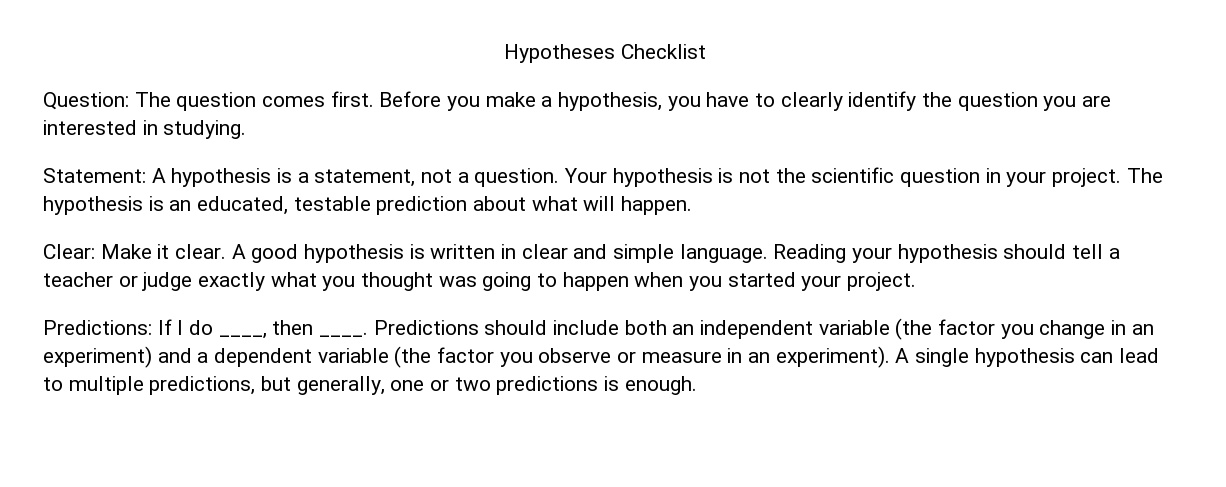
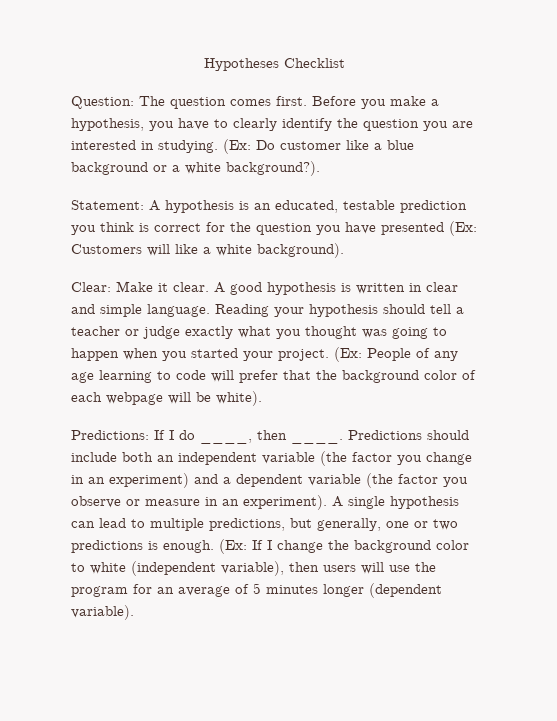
- Before you make a hypothesis, you have to clearly identify the question you are interested in studying.
- Statement: A hypothesis is a statement, not a question. Your hypothesis is not the scientific question in your project. The hypothesis is an educated, testable prediction about what will happen.
+ Before you make a hypothesis, you have to clearly identify the question you are interested in studying. (Ex: Do customer like a blue background or a white background?).
+ Statement: A hypothesis is an educated, testable prediction you think is correct for the question you have presented (Ex: Customers will like a white background).
+ (Ex: People of any age learning to code will prefer that the background color of each webpage will be white).
+ (Ex: If I change the background color to white (independent variable), then users will use the program for an average of 5 minutes longer (dependent variable).

